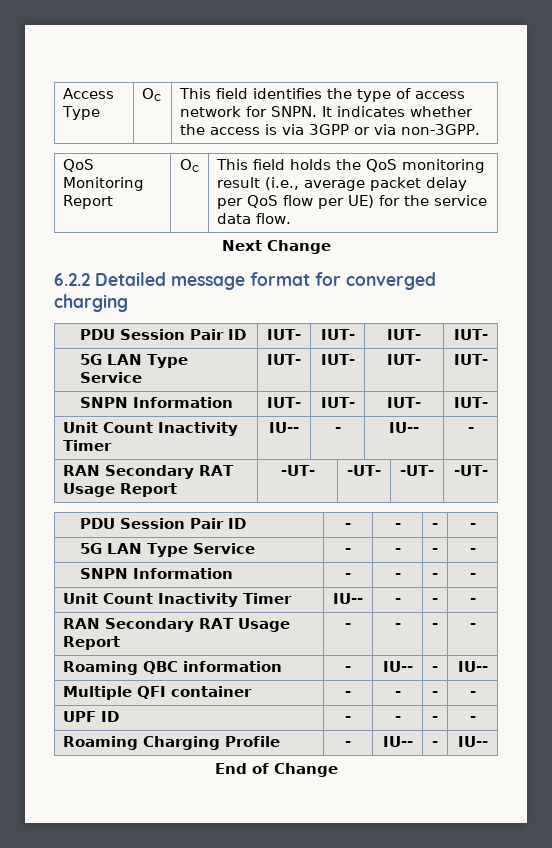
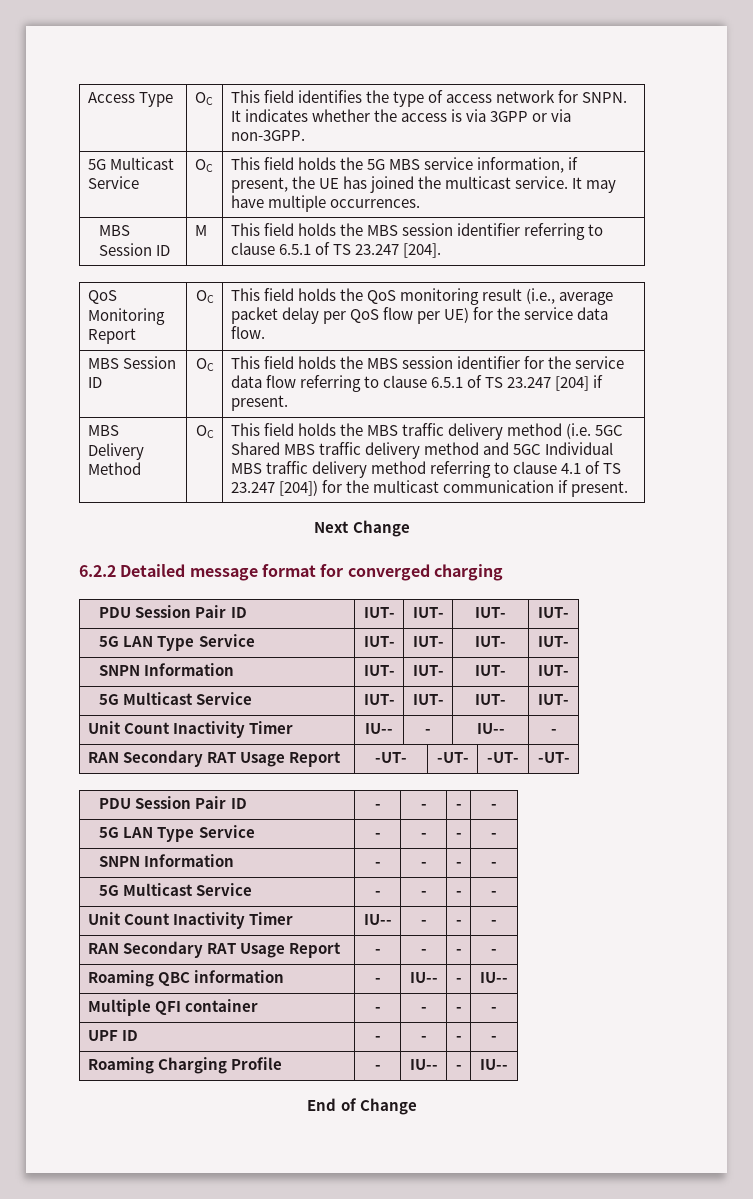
+ 5G Multicast Service | OC | This field holds the 5G MBS service information, if present, the UE has joined the multicast service. It may have multiple occurrences.
+ MBS Session ID | M | This field holds the MBS session identifier referring to clause 6.5.1 of TS 23.247 [204].
+ MBS Session ID | OC | This field holds the MBS session identifier for the service data flow referring to clause 6.5.1 of TS 23.247 [204] if present.
+ MBS Delivery Method | OC | This field holds the MBS traffic delivery method (i.e. 5GC Shared MBS traffic delivery method and 5GC Individual MBS traffic delivery method referring to clause 4.1 of TS 23.247 [204]) for the multicast communication if present.
+ 5G Multicast Service | IUT- | IUT- | IUT- | IUT-
+ 5G Multicast Service | - | - | - | -

